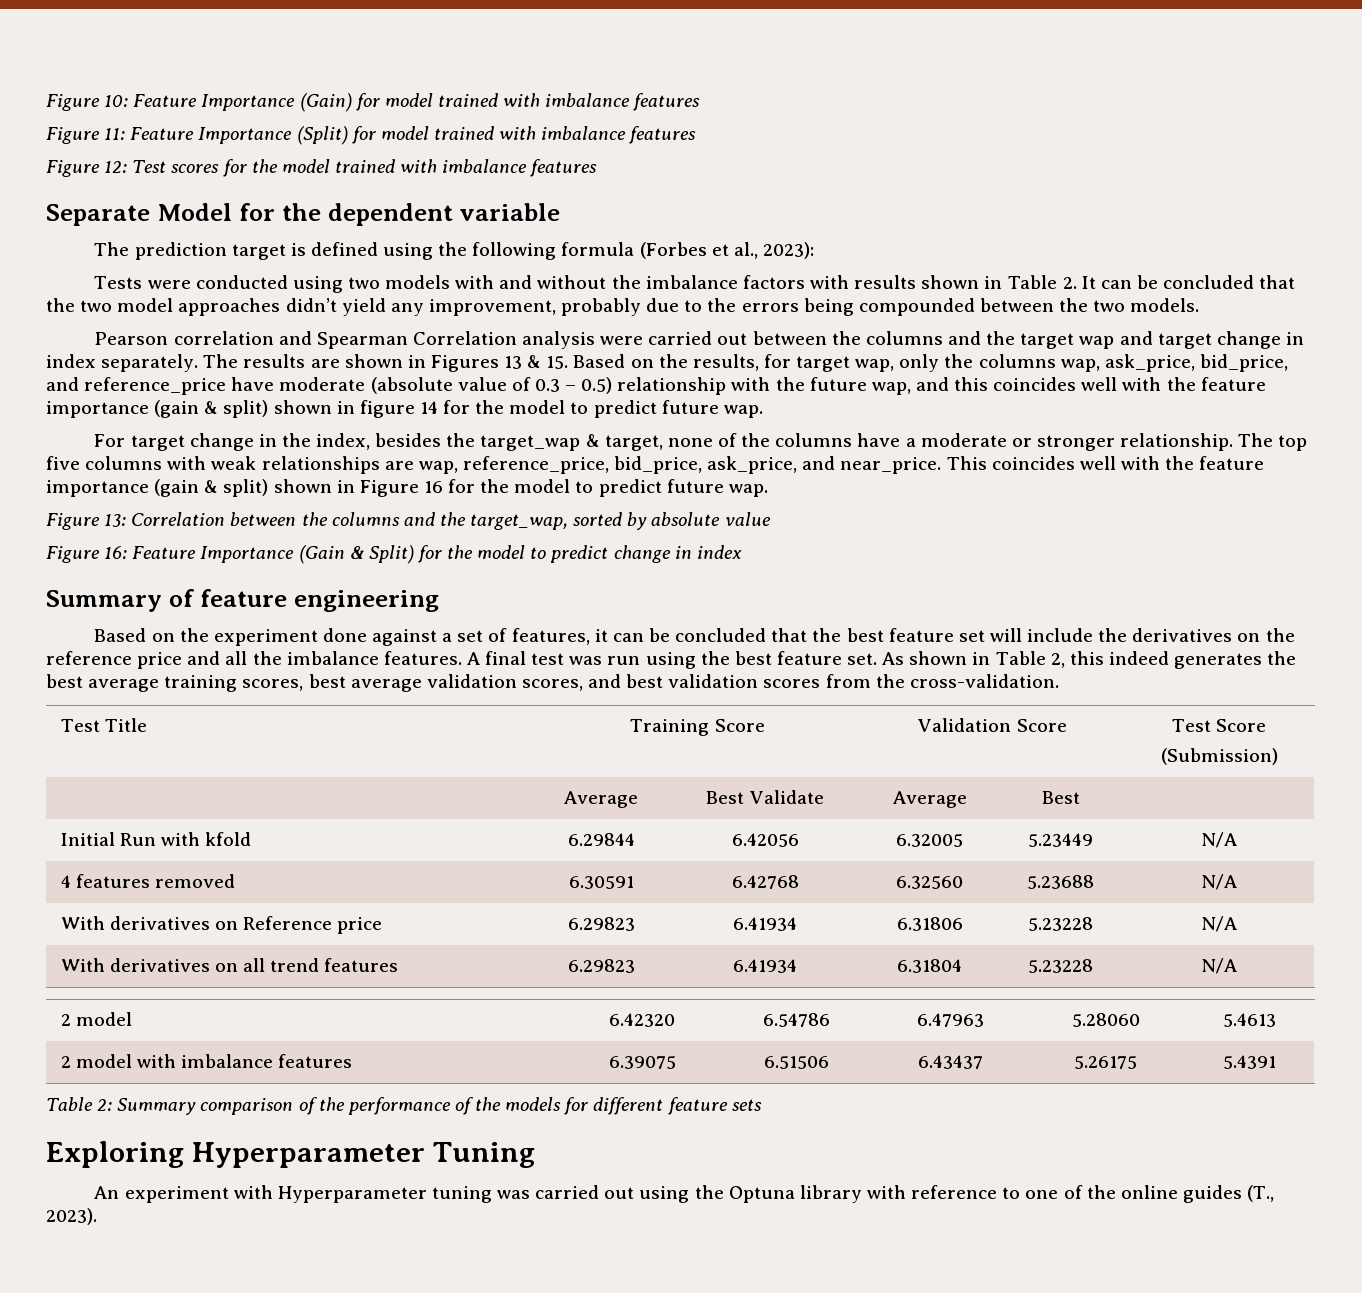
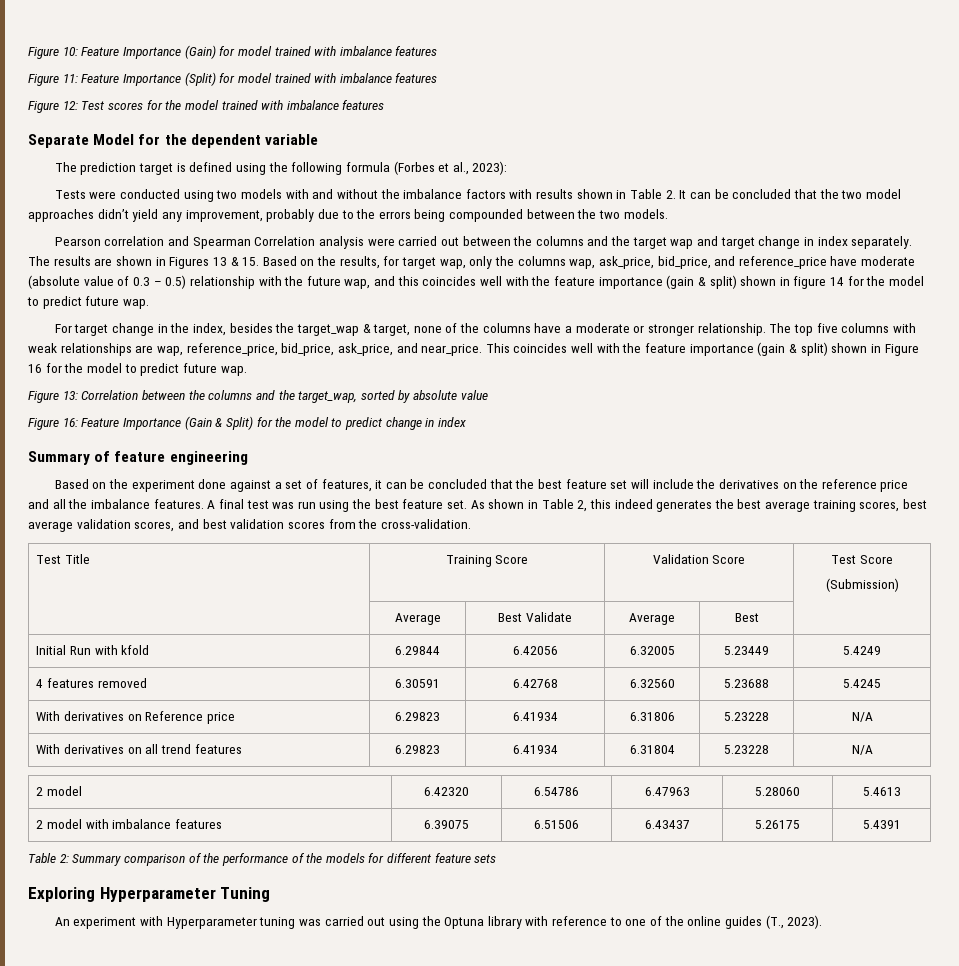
- Initial Run with kfold | 6.29844 | 6.42056 | 6.32005 | 5.23449 | N/A
+ Initial Run with kfold | 6.29844 | 6.42056 | 6.32005 | 5.23449 | 5.4249
- 4 features removed | 6.30591 | 6.42768 | 6.32560 | 5.23688 | N/A
+ 4 features removed | 6.30591 | 6.42768 | 6.32560 | 5.23688 | 5.4245

